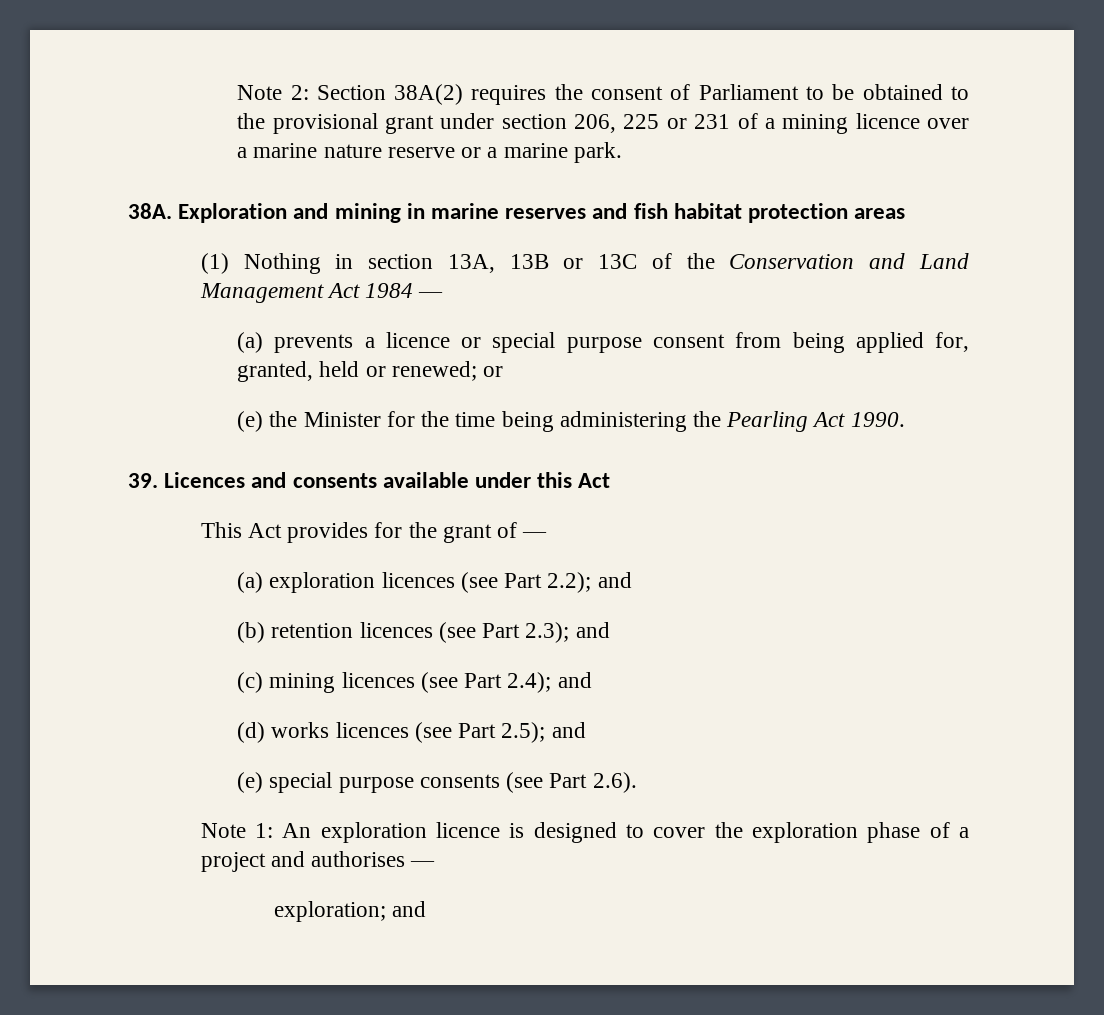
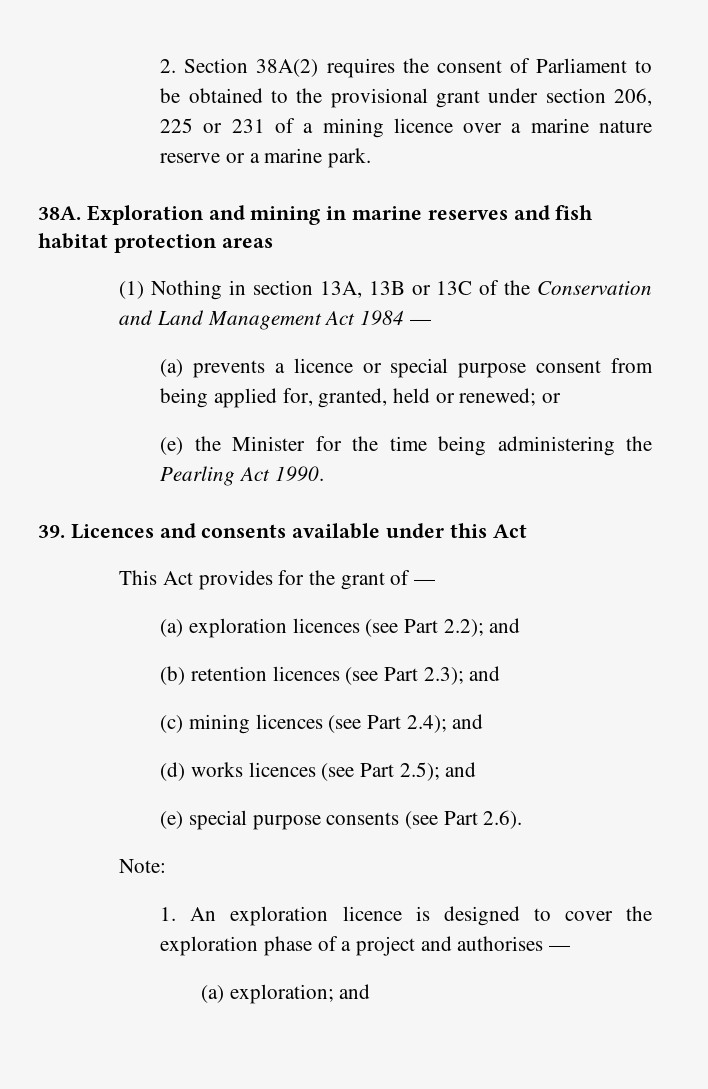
- Note 2: Section 38A(2) requires the consent of Parliament to be obtained to the provisional grant under section 206, 225 or 231 of a mining licence over a marine nature reserve or a marine park.
+ 2. Section 38A(2) requires the consent of Parliament to be obtained to the provisional grant under section 206, 225 or 231 of a mining licence over a marine nature reserve or a marine park.
- Note 1: An exploration licence is designed to cover the exploration phase of a project and authorises —
+ Note:
+ 1. An exploration licence is designed to cover the exploration phase of a project and authorises —
- exploration; and
+ (a) exploration; and

